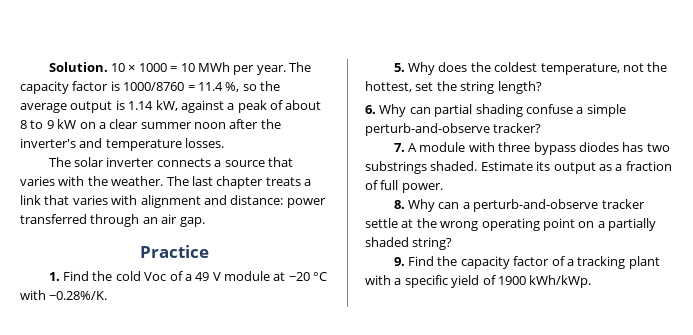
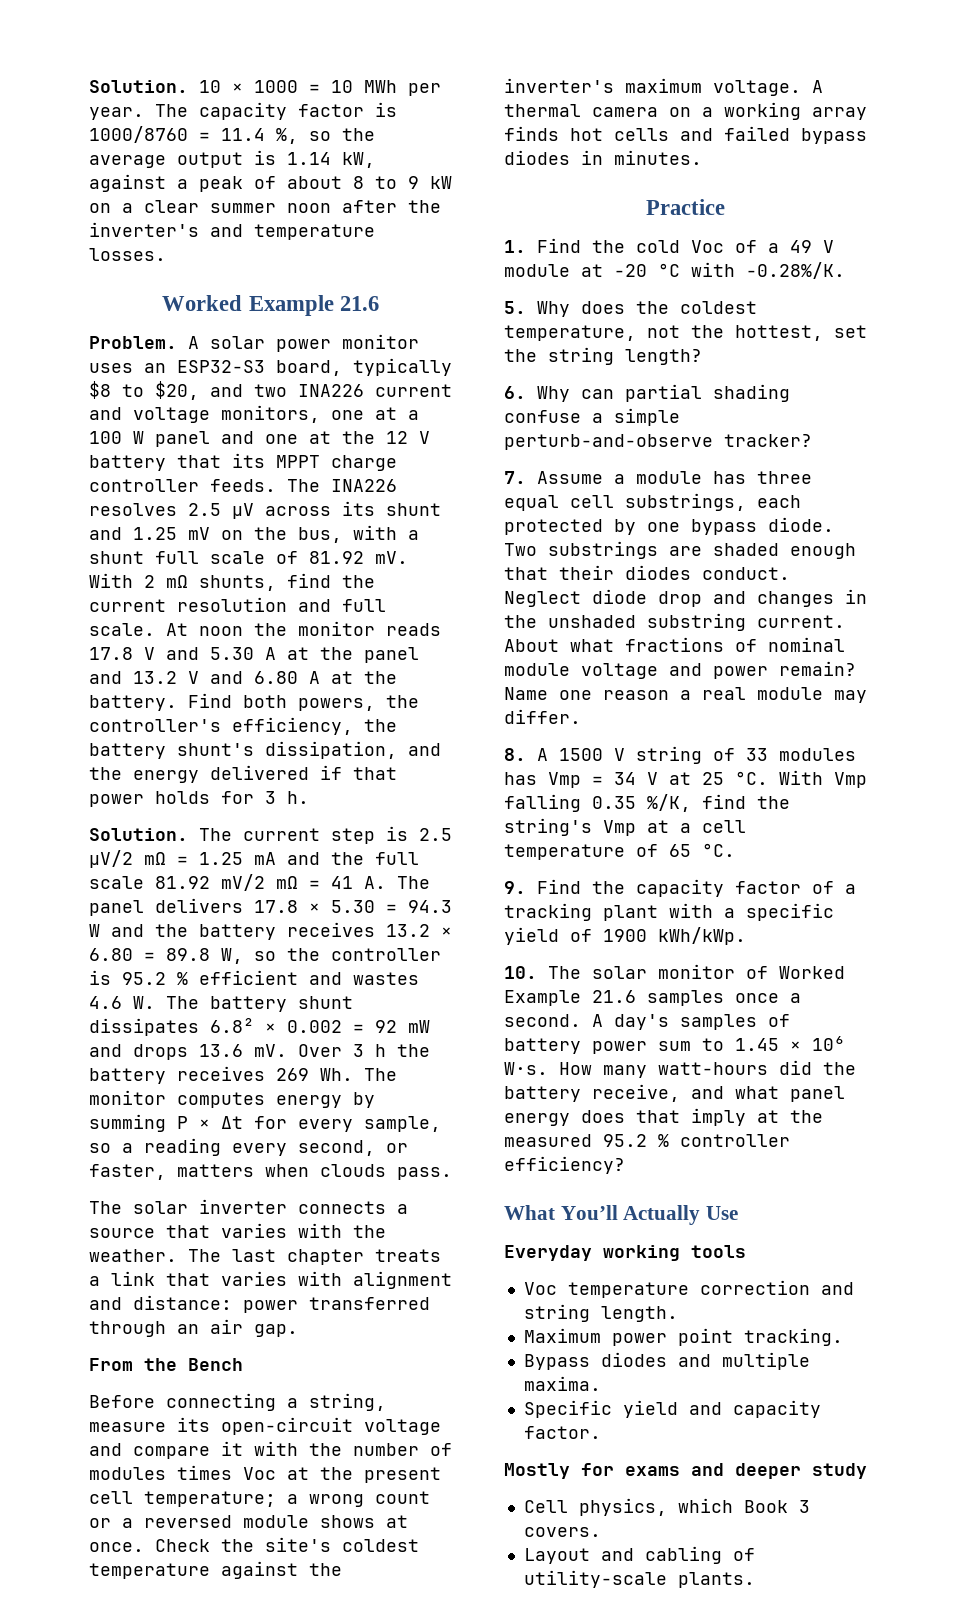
  The capacity factor is 1000/8760 = 11.4 %, so the average output is 1.14 kW, against a peak of about 8 to 9 kW on a clear summer noon after the inverter's and temperature losses.
+ Worked Example 21.6
+ Problem. A solar power monitor uses an ESP32-S3 board, typically $8 to $20, and two INA226 current and voltage monitors, one at a 100 W panel and one at the 12 V battery that its MPPT charge controller feeds. The INA226 resolves 2.5 µV across its shunt and 1.25 mV on the bus, with a shunt full scale of 81.92 mV. With 2 mΩ shunts, find the current resolution and full scale. At noon the monitor reads 17.8 V and 5.30 A at the panel and 13.2 V and 6.80 A at the battery. Find both powers, the controller's efficiency, the battery shunt's dissipation, and the energy delivered if that power holds for 3 h.
+ Solution. The current step is 2.5 µV/2 mΩ = 1.25 mA and the full scale 81.92 mV/2 mΩ = 41 A. The panel delivers 17.8 × 5.30 = 94.3 W and the battery receives 13.2 × 6.80 = 89.8 W, so the controller is 95.2 % efficient and wastes 4.6 W. The battery shunt dissipates 6.8² × 0.002 = 92 mW and drops 13.6 mV. Over 3 h the battery receives 269 Wh. The monitor computes energy by summing P × Δt for every sample, so a reading every second, or faster, matters when clouds pass.
+ From the Bench
+ Before connecting a string, measure its open-circuit voltage and compare it with the number of modules times Voc at the present cell temperature; a wrong count or a reversed module shows at once. Check the site's coldest temperature against the inverter's maximum voltage. A thermal camera on a working array finds hot cells and failed bypass diodes in minutes.
- 7. A module with three bypass diodes has two substrings shaded. Estimate its output as a fraction of full power.
- 8. Why can a perturb-and-observe tracker settle at the wrong operating point on a partially shaded string?
+ 7. Assume a module has three equal cell substrings, each protected by one bypass diode. Two substrings are shaded enough that their diodes conduct. Neglect diode drop and changes in the unshaded substring current. About what fractions of nominal module voltage and power remain? Name one reason a real module may differ.
+ 8. A 1500 V string of 33 modules has Vmp = 34 V at 25 °C. With Vmp falling 0.35 %/K, find the string's Vmp at a cell temperature of 65 °C.
+ 10. The solar monitor of Worked Example 21.6 samples once a second. A day's samples of battery power sum to 1.45 × 10⁶ W·s. How many watt-hours did the battery receive, and what panel energy does that imply at the measured 95.2 % controller efficiency?
+ What You’ll Actually Use
+ Everyday working tools
+ Voc temperature correction and string length.
+ Maximum power point tracking.
+ Bypass diodes and multiple maxima.
+ Specific yield and capacity factor.
+ Mostly for exams and deeper study
+ Cell physics, which Book 3 covers.
+ Layout and cabling of utility-scale plants.

